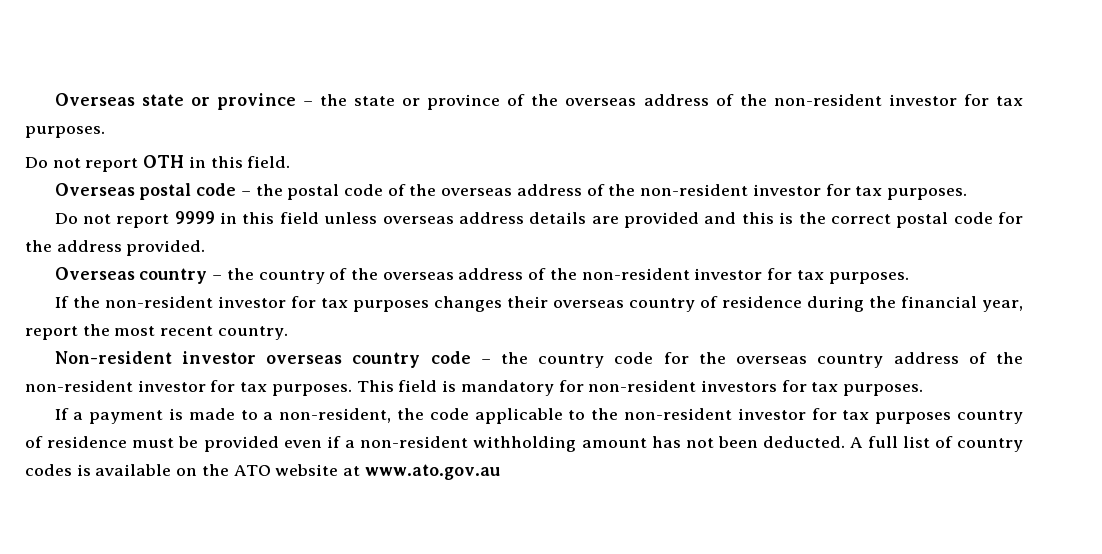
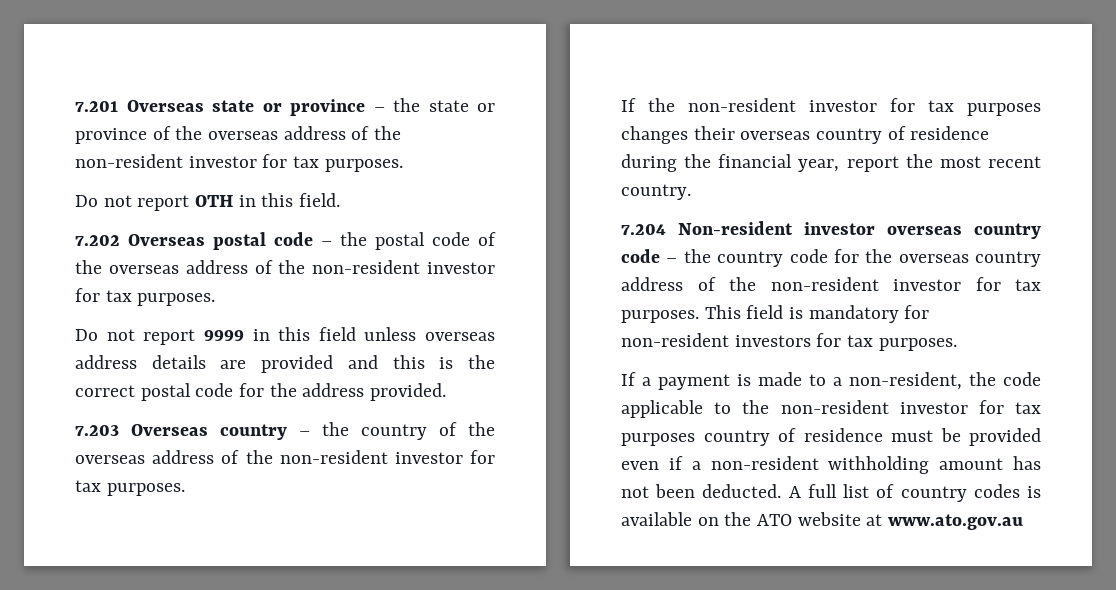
- Overseas state or province – the state or province of the overseas address of the non-resident investor for tax purposes.
+ 7.201 Overseas state or province – the state or province of the overseas address of the non-resident investor for tax purposes.
- Overseas postal code – the postal code of the overseas address of the non-resident investor for tax purposes.
+ 7.202 Overseas postal code – the postal code of the overseas address of the non-resident investor for tax purposes.
- Overseas country – the country of the overseas address of the non-resident investor for tax purposes.
+ 7.203 Overseas country – the country of the overseas address of the non-resident investor for tax purposes.
- Non-resident investor overseas country code – the country code for the overseas country address of the non-resident investor for tax purposes.
+ 7.204 Non-resident investor overseas country code – the country code for the overseas country address of the non-resident investor for tax purposes.

